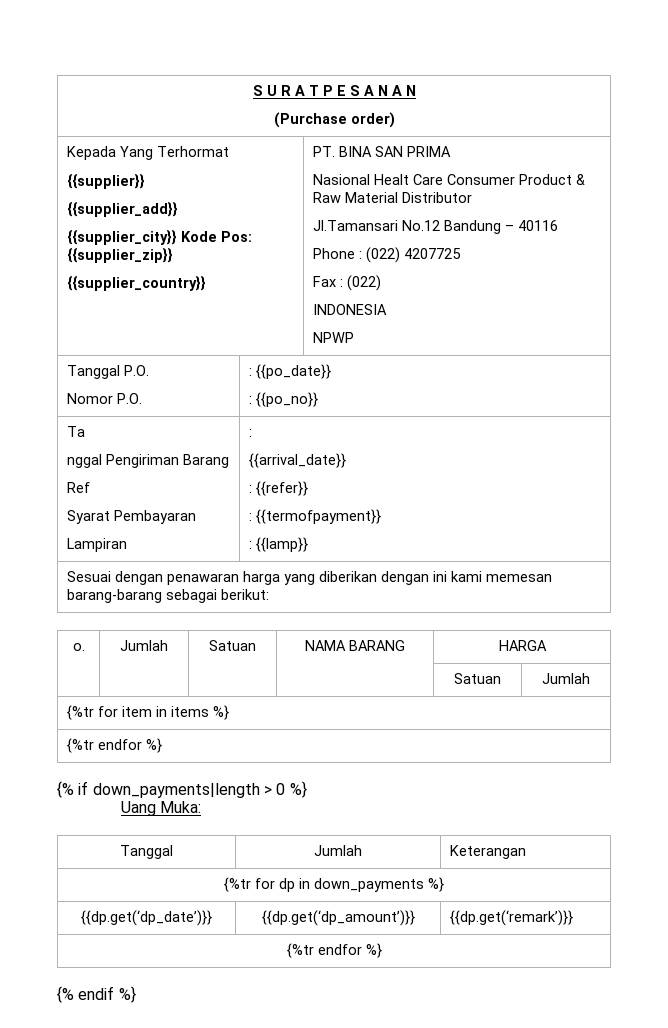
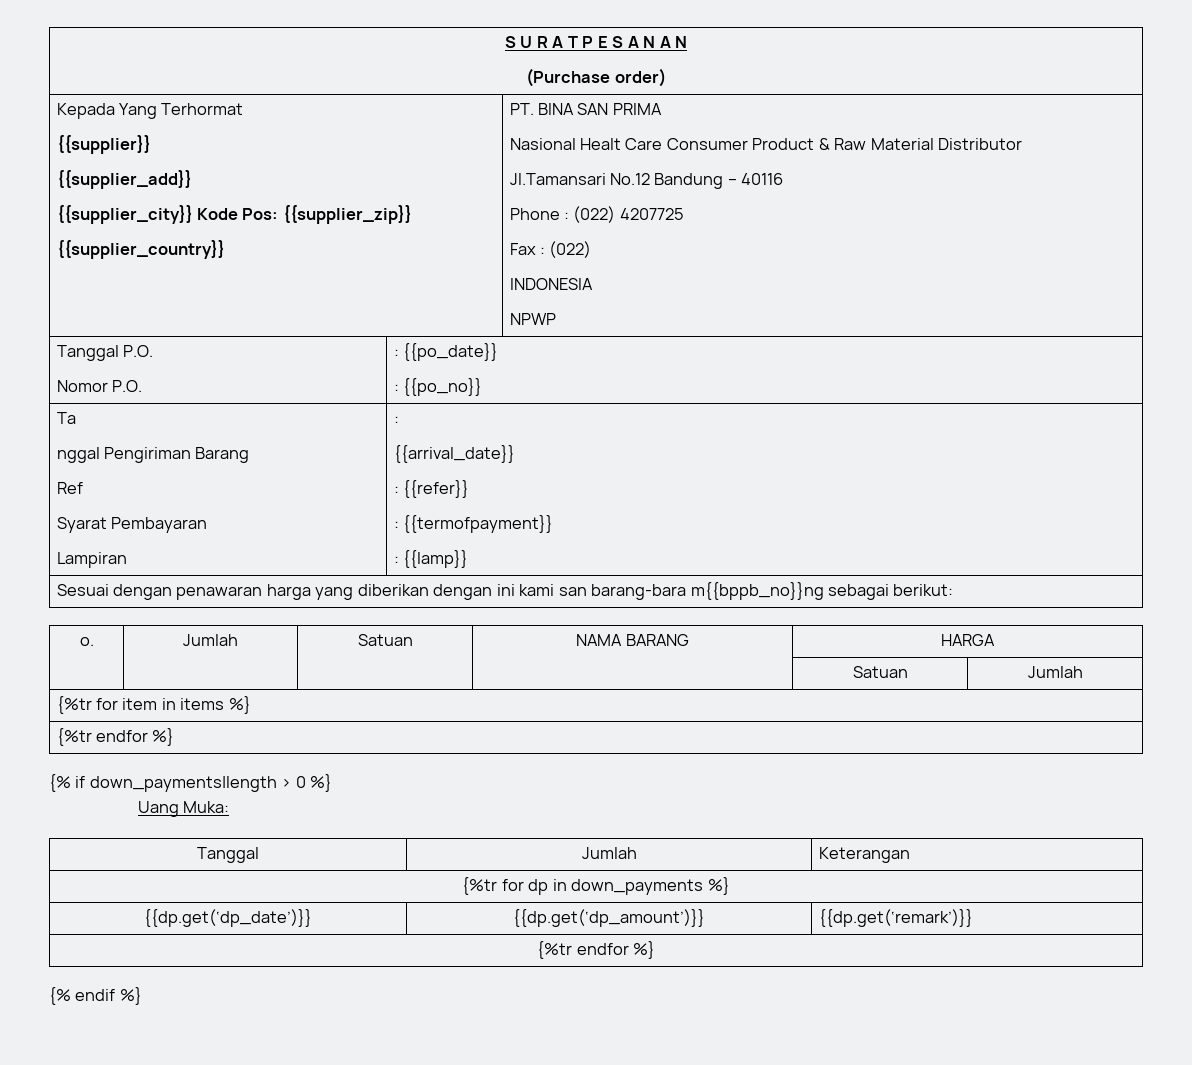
- Sesuai dengan penawaran harga yang diberikan dengan ini kami memesan barang-barang sebagai berikut:
+ Sesuai dengan penawaran harga yang diberikan dengan ini kami san barang-bara m{{bppb_no}}ng sebagai berikut:

